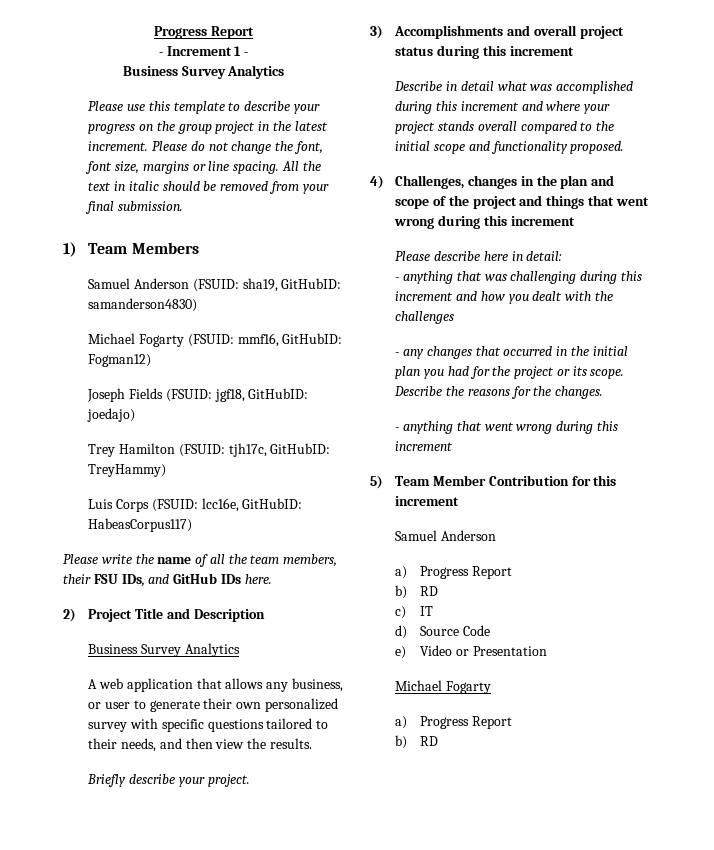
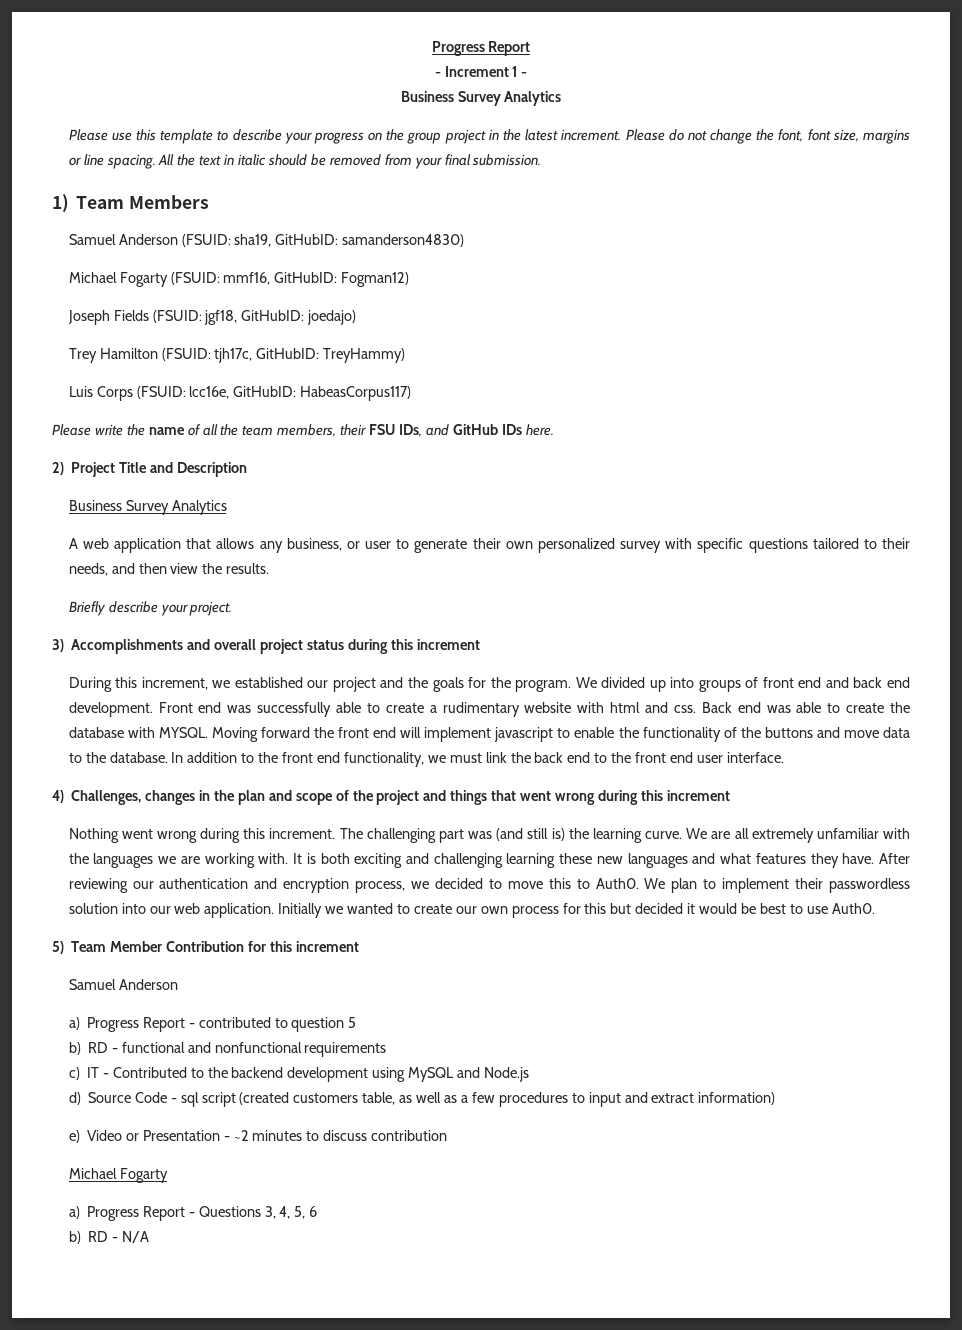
- Describe in detail what was accomplished during this increment and where your project stands overall compared to the initial scope and functionality proposed.
+ During this increment, we established our project and the goals for the program. We divided up into groups of front end and back end development. Front end was successfully able to create a rudimentary website with html and css. Back end was able to create the database with MYSQL. Moving forward the front end will implement javascript to enable the functionality of the buttons and move data to the database. In addition to the front end functionality, we must link the back end to the front end user interface.
- Please describe here in detail:
- - anything that was challenging during this increment and how you dealt with the challenges
- - any changes that occurred in the initial plan you had for the project or its scope. Describe the reasons for the changes.
- - anything that went wrong during this increment
+ Nothing went wrong during this increment. The challenging part was (and still is) the learning curve. We are all extremely unfamiliar with the languages we are working with. It is both exciting and challenging learning these new languages and what features they have. After reviewing our authentication and encryption process, we decided to move this to Auth0. We plan to implement their passwordless solution into our web application. Initially we wanted to create our own process for this but decided it would be best to use Auth0.
  5) Team Member Contribution for this increment
  Samuel Anderson
- a) Progress Report
- b) RD
- c) IT
- d) Source Code
- e) Video or Presentation
+ a) Progress Report - contributed to question 5
+ b) RD - functional and nonfunctional requirements
+ c) IT - Contributed to the backend development using MySQL and Node.js
+ d) Source Code - sql script (created customers table, as well as a few procedures to input and extract information)
+ e) Video or Presentation - ~2 minutes to discuss contribution
  Michael Fogarty
- a) Progress Report
- b) RD
+ a) Progress Report - Questions 3, 4, 5, 6
+ b) RD - N/A

